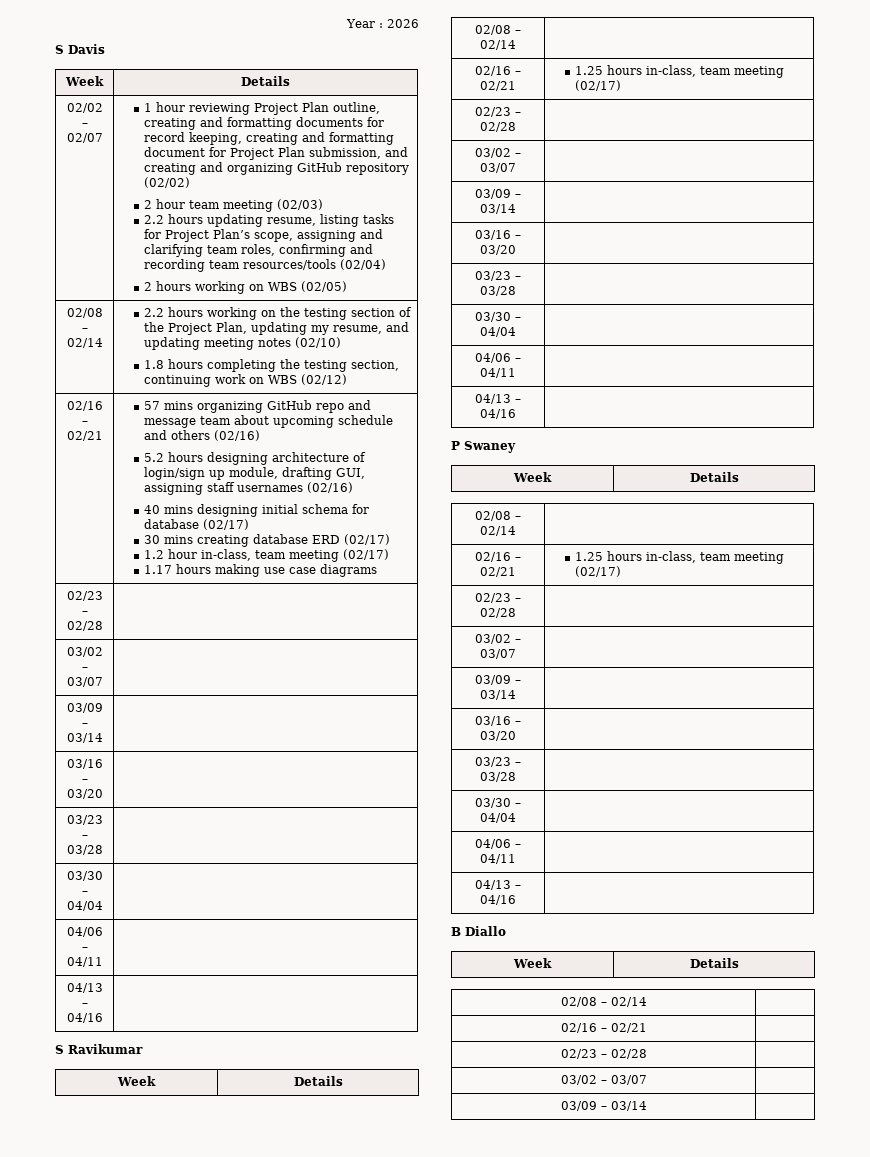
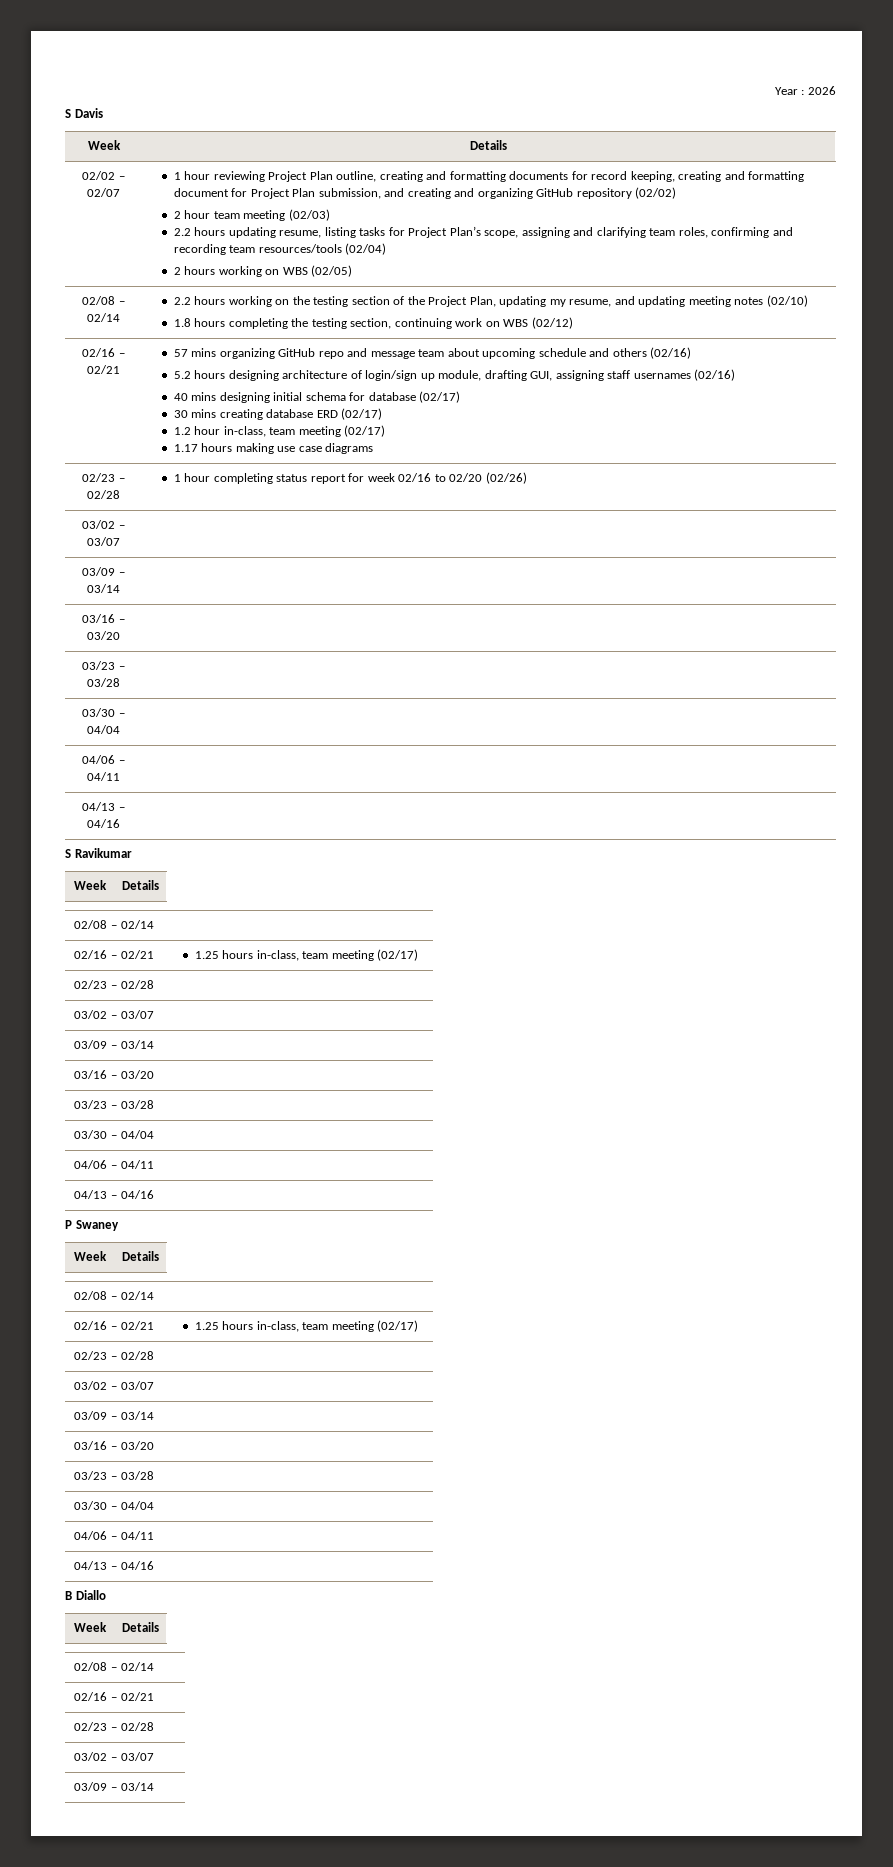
  1.17 hours making use case diagrams
- 02/23 – 02/28 |
+ 02/23 – 02/28 | 1 hour completing status report for week 02/16 to 02/20 (02/26)

